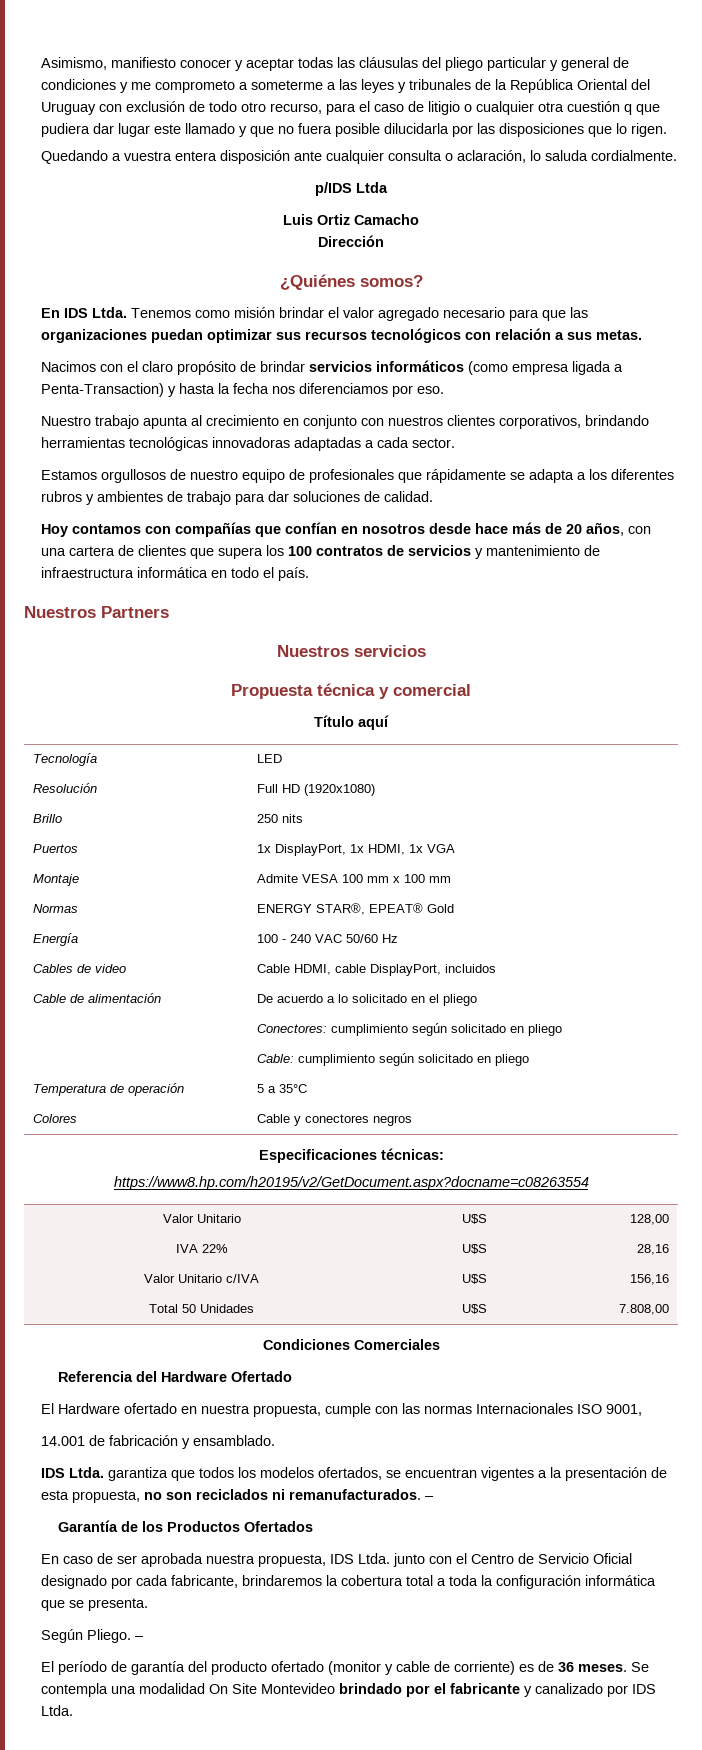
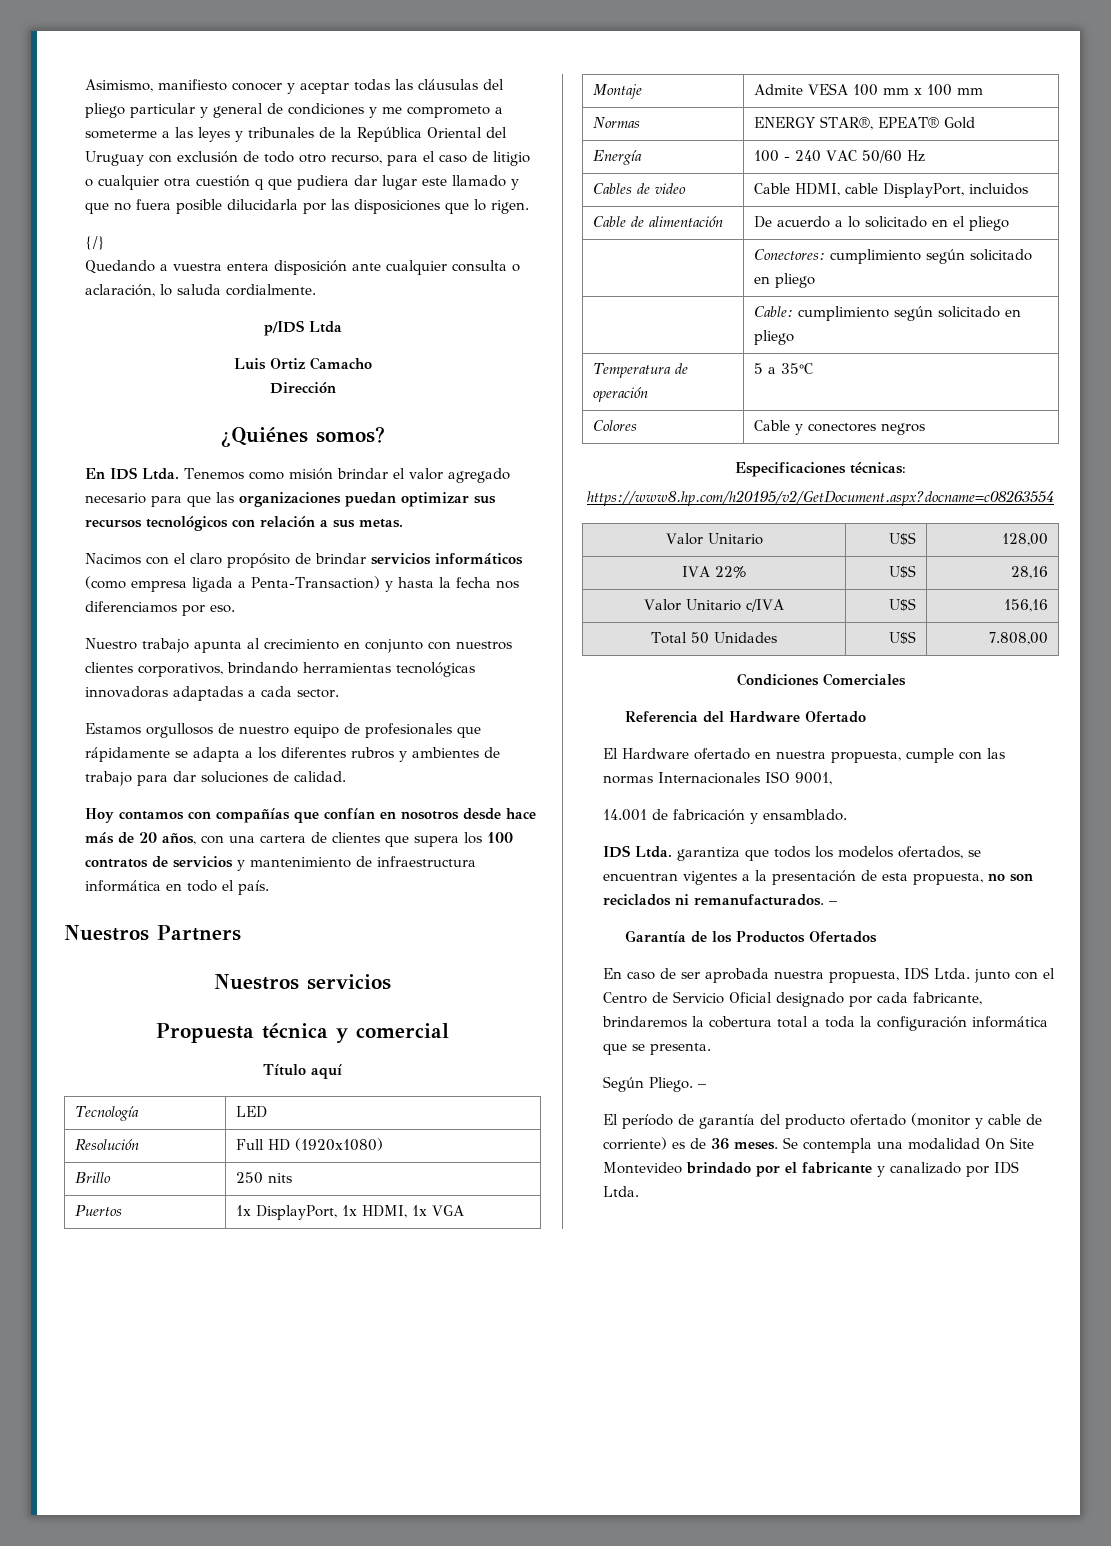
+ {/}

